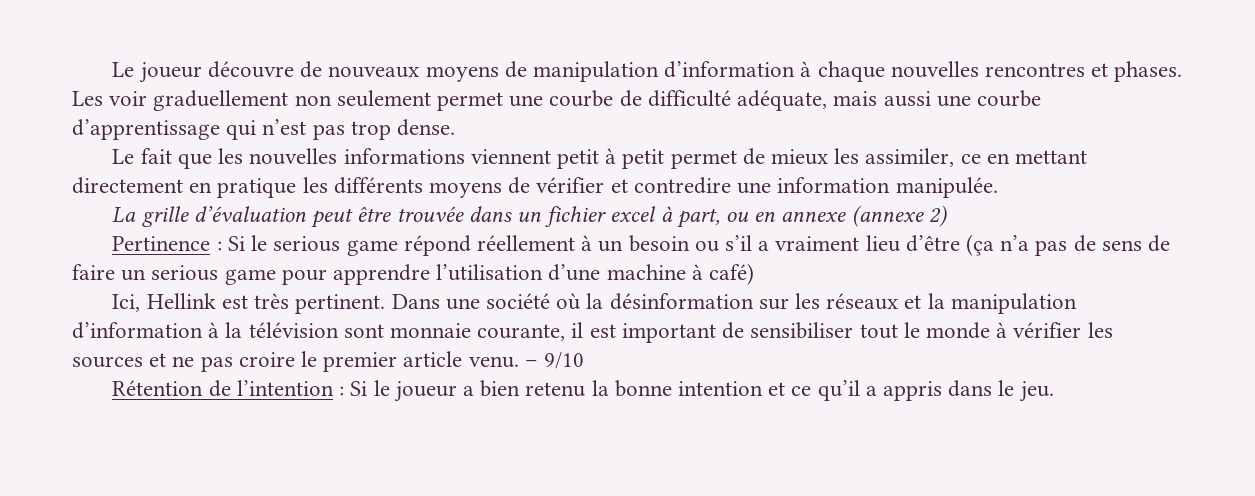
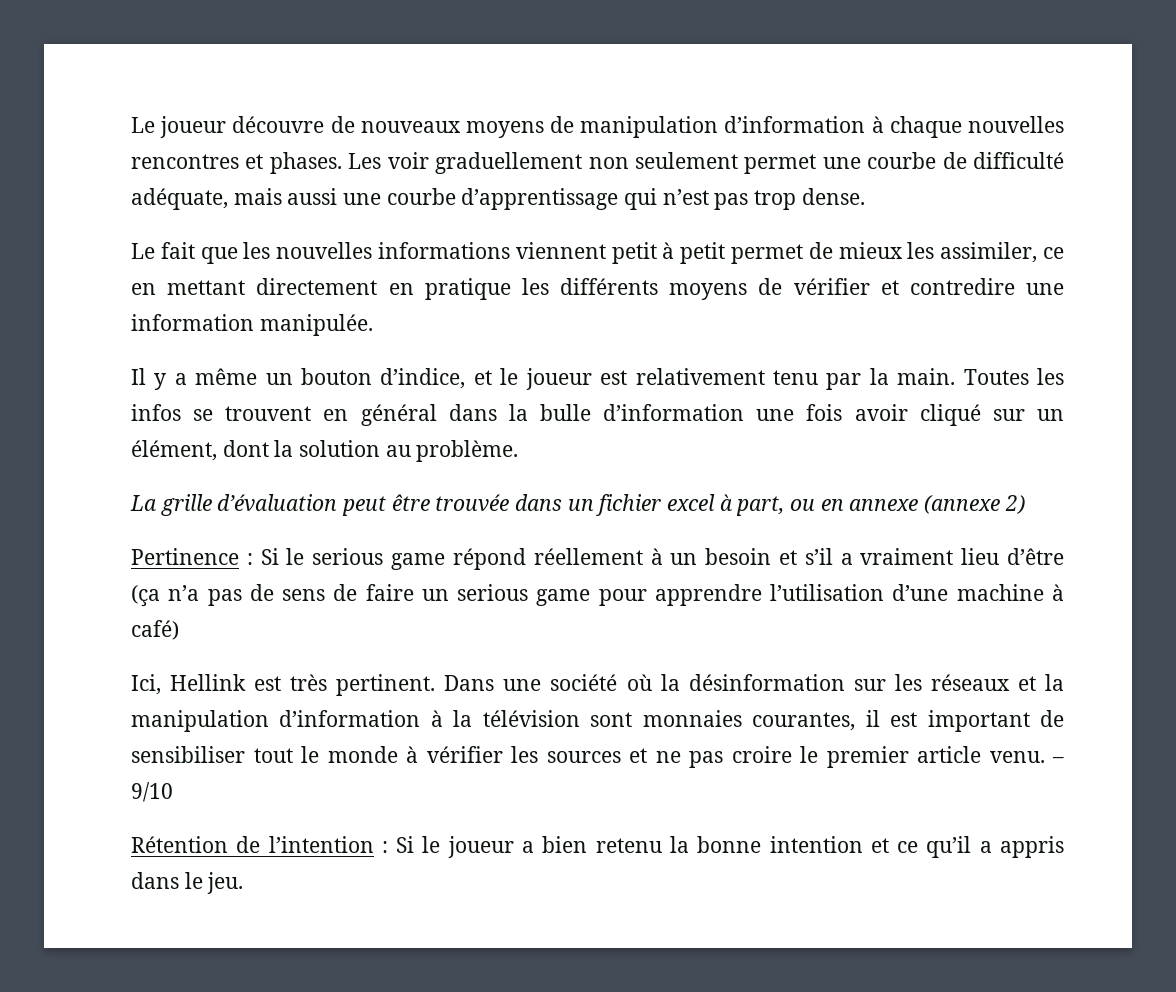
+ Il y a même un bouton d’indice, et le joueur est relativement tenu par la main. Toutes les infos se trouvent en général dans la bulle d’information une fois avoir cliqué sur un élément, dont la solution au problème.
- Pertinence : Si le serious game répond réellement à un besoin ou s’il a vraiment lieu d’être (ça n’a pas de sens de faire un serious game pour apprendre l’utilisation d’une machine à café)
+ Pertinence : Si le serious game répond réellement à un besoin et s’il a vraiment lieu d’être (ça n’a pas de sens de faire un serious game pour apprendre l’utilisation d’une machine à café)
- Dans une société où la désinformation sur les réseaux et la manipulation d’information à la télévision sont monnaie courante, il est important de sensibiliser tout le monde à vérifier les sources et ne pas croire le premier article venu.
+ Dans une société où la désinformation sur les réseaux et la manipulation d’information à la télévision sont monnaies courantes, il est important de sensibiliser tout le monde à vérifier les sources et ne pas croire le premier article venu.

